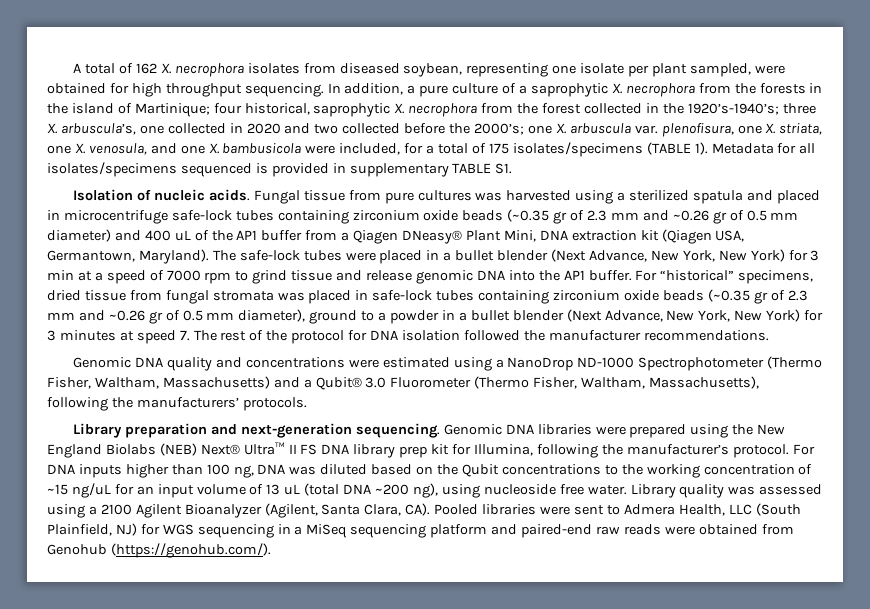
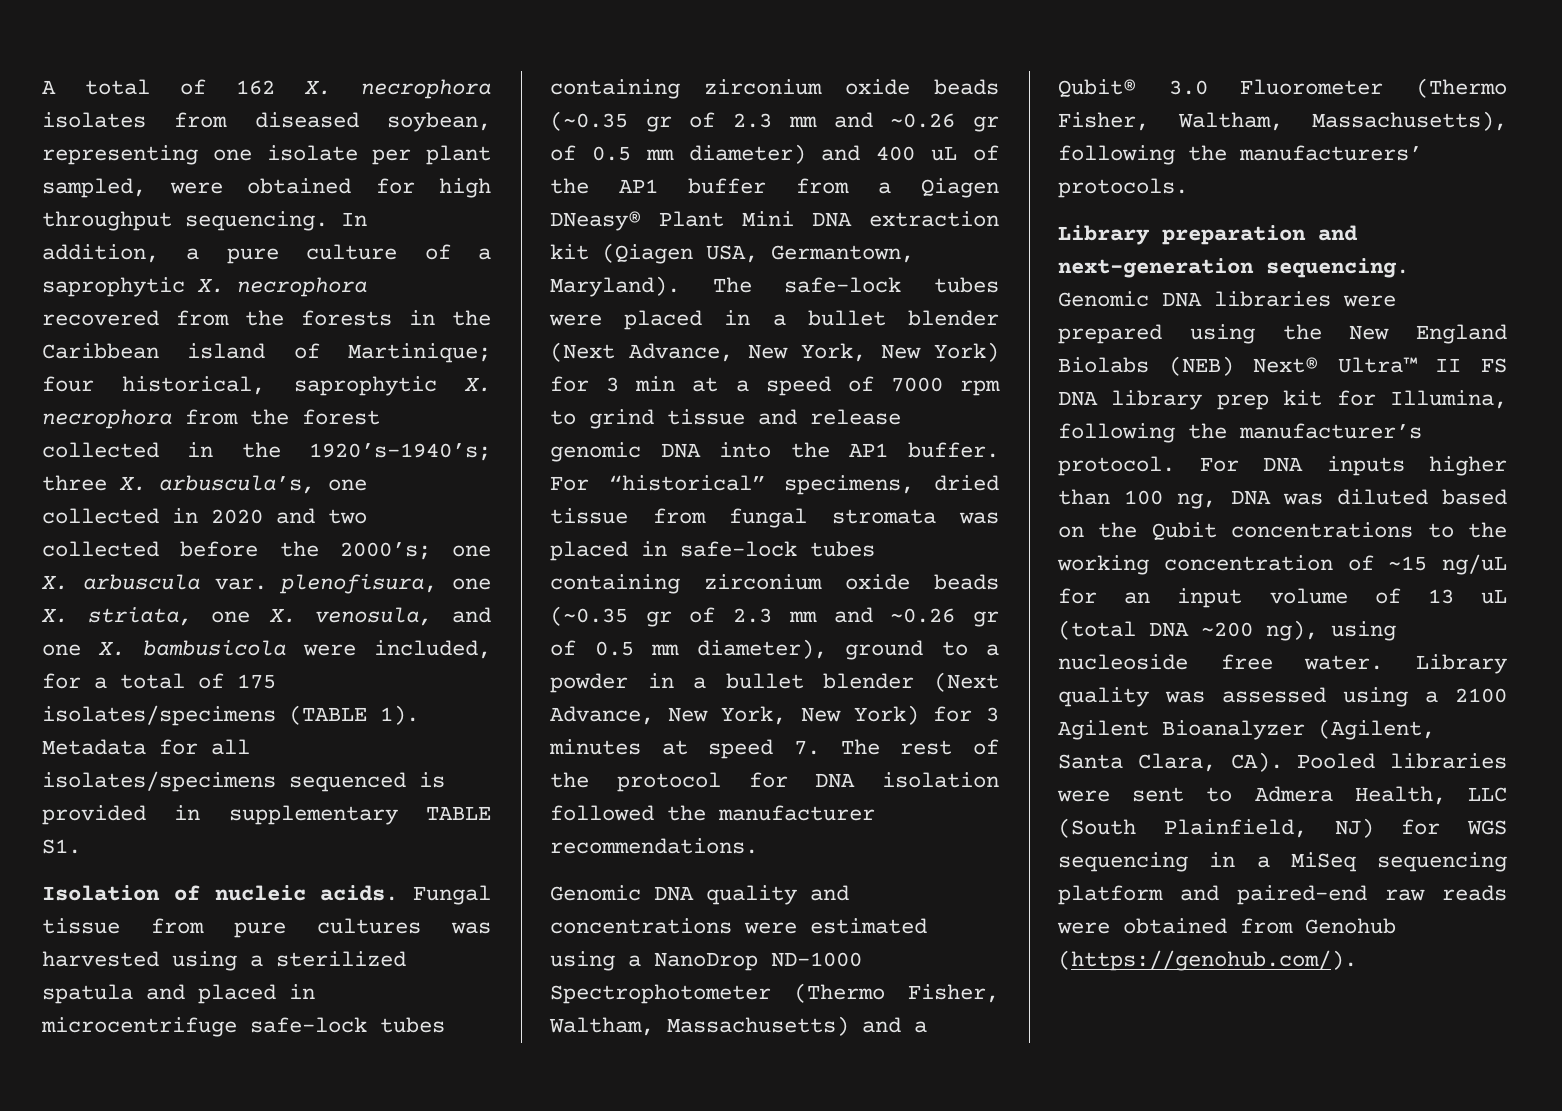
- In addition, a pure culture of a saprophytic X. necrophora from the forests in the island of Martinique;
+ In addition, a pure culture of a saprophytic X. necrophora recovered from the forests in the Caribbean island of Martinique;
- Fungal tissue from pure cultures was harvested using a sterilized spatula and placed in microcentrifuge safe-lock tubes containing zirconium oxide beads (~0.35 gr of 2.3 mm and ~0.26 gr of 0.5 mm diameter) and 400 uL of the AP1 buffer from a Qiagen DNeasy® Plant Mini, DNA extraction kit (Qiagen USA, Germantown, Maryland).
+ Fungal tissue from pure cultures was harvested using a sterilized spatula and placed in microcentrifuge safe-lock tubes containing zirconium oxide beads (~0.35 gr of 2.3 mm and ~0.26 gr of 0.5 mm diameter) and 400 uL of the AP1 buffer from a Qiagen DNeasy® Plant Mini DNA extraction kit (Qiagen USA, Germantown, Maryland).

